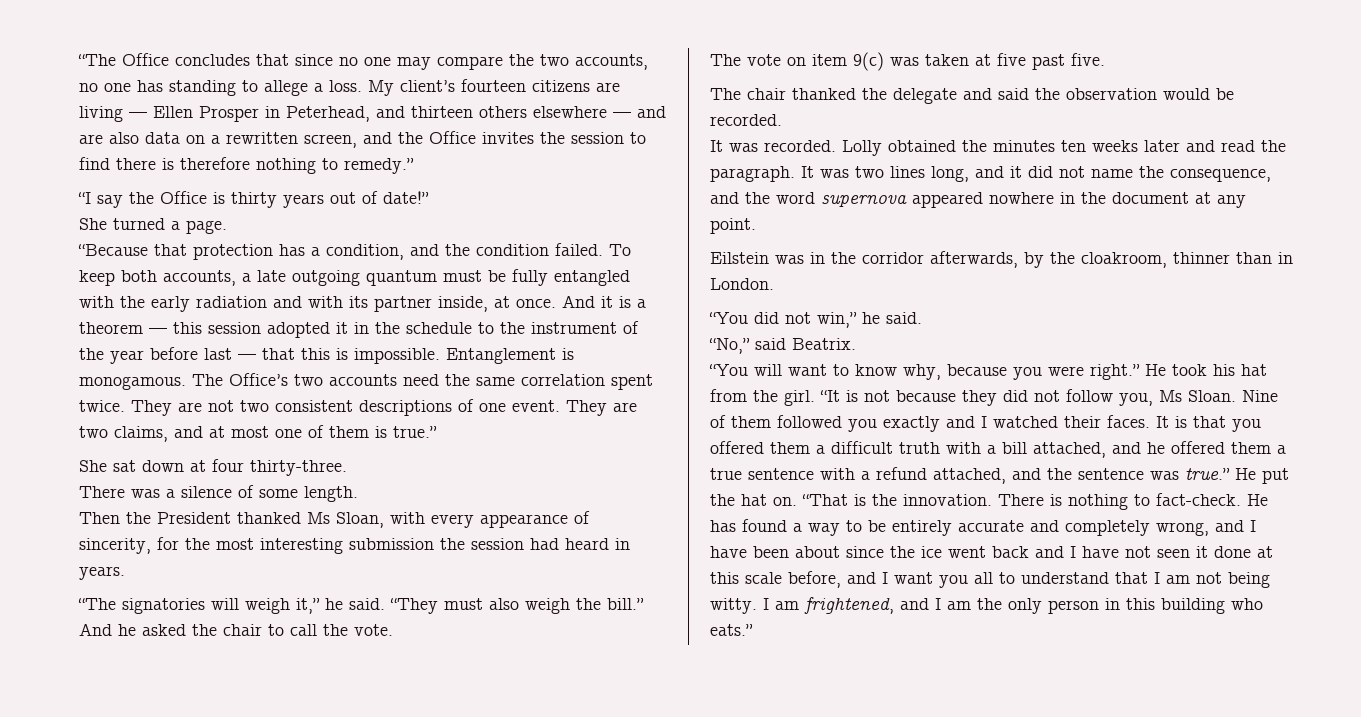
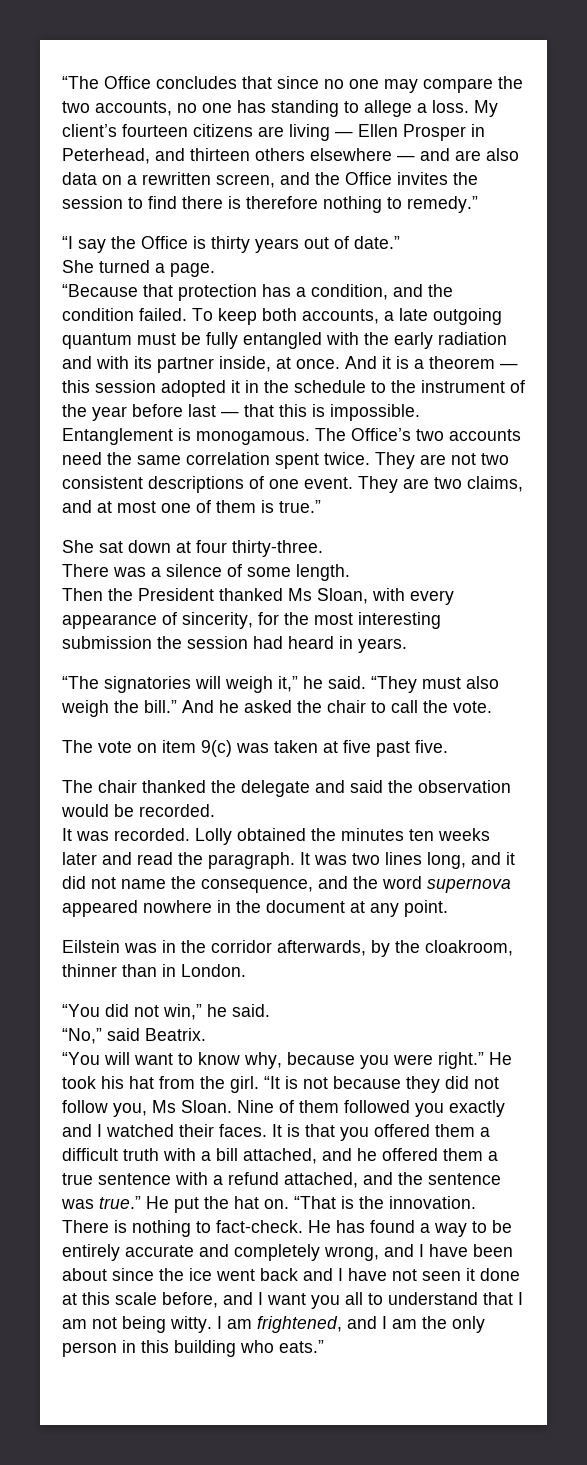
- “I say the Office is thirty years out of date!”
+ “I say the Office is thirty years out of date.”

